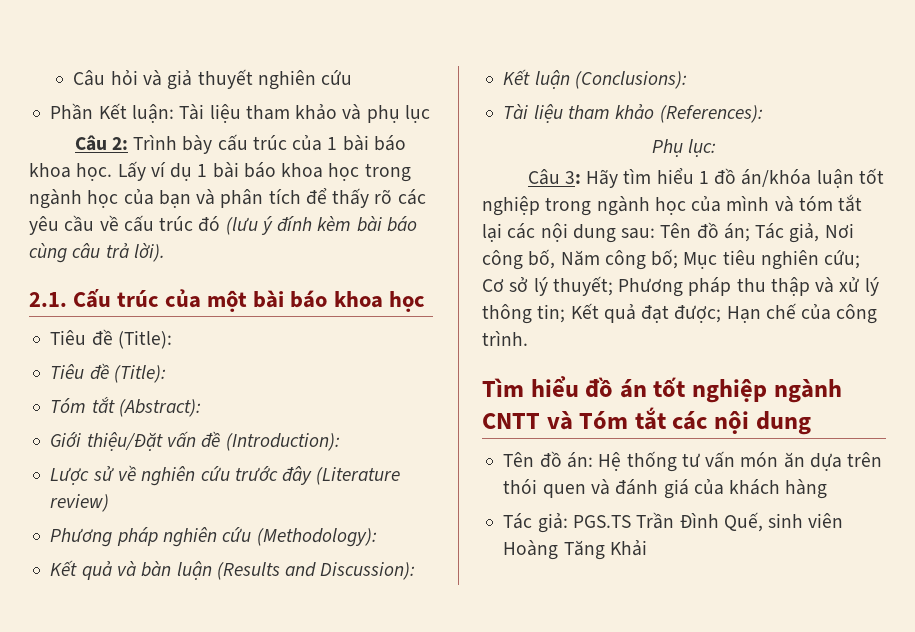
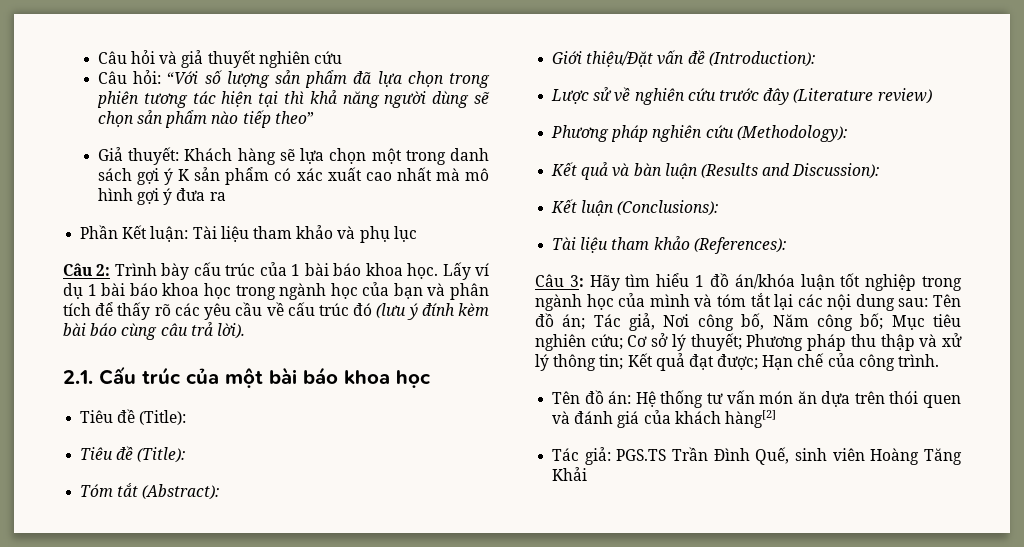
+ Câu hỏi: “Với số lượng sản phẩm đã lựa chọn trong phiên tương tác hiện tại thì khả năng người dùng sẽ chọn sản phẩm nào tiếp theo”
+ Giả thuyết: Khách hàng sẽ lựa chọn một trong danh sách gợi ý K sản phẩm có xác xuất cao nhất mà mô hình gợi ý đưa ra
- Phụ lục:
- Tìm hiểu đồ án tốt nghiệp ngành CNTT và Tóm tắt các nội dung
- Tên đồ án: Hệ thống tư vấn món ăn dựa trên thói quen và đánh giá của khách hàng
+ Tên đồ án: Hệ thống tư vấn món ăn dựa trên thói quen và đánh giá của khách hàng[2]

